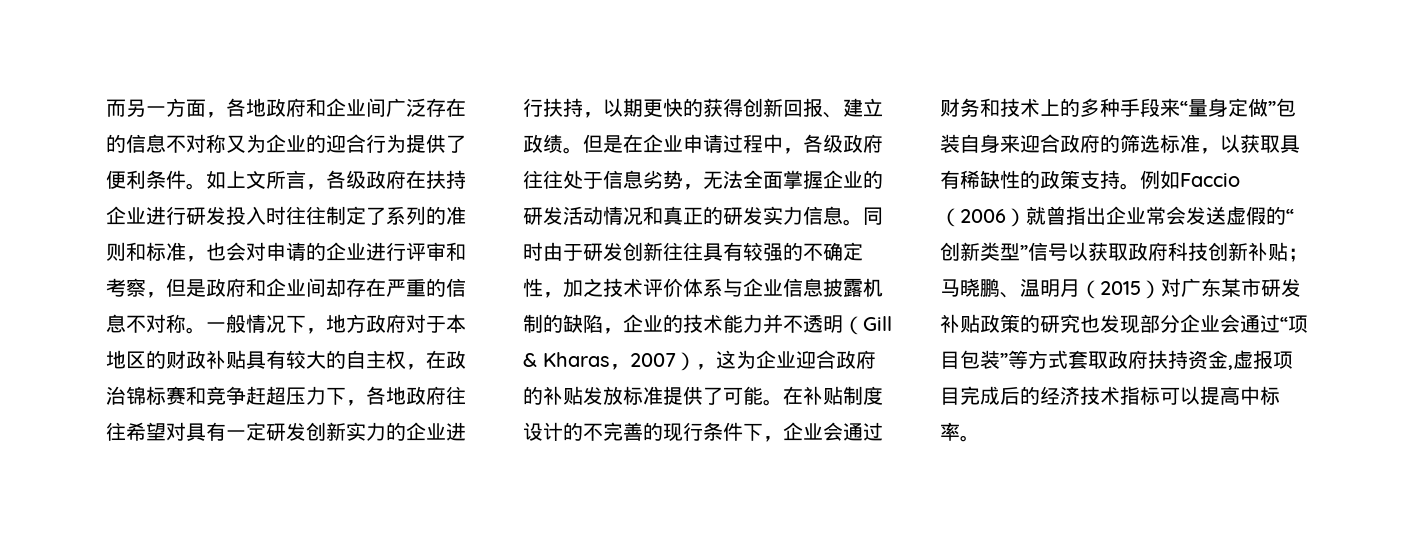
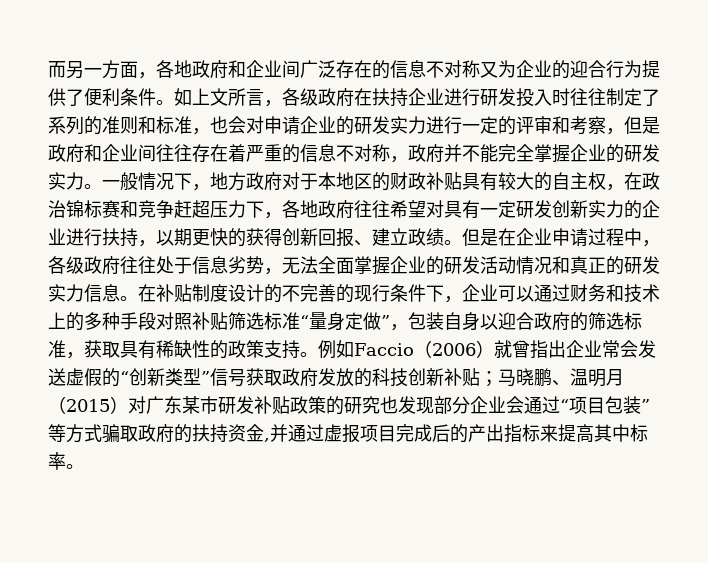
- 如上文所言，各级政府在扶持企业进行研发投入时往往制定了系列的准则和标准，也会对申请的企业进行评审和考察，但是政府和企业间却存在严重的信息不对称。
+ 如上文所言，各级政府在扶持企业进行研发投入时往往制定了系列的准则和标准，也会对申请企业的研发实力进行一定的评审和考察，但是政府和企业间往往存在着严重的信息不对称，政府并不能完全掌握企业的研发实力。
- 同时由于研发创新往往具有较强的不确定性，加之技术评价体系与企业信息披露机制的缺陷，企业的技术能力并不透明（Gill & Kharas，2007），这为企业迎合政府的补贴发放标准提供了可能。
- 在补贴制度设计的不完善的现行条件下，企业会通过财务和技术上的多种手段来“量身定做”包装自身来迎合政府的筛选标准，以获取具有稀缺性的政策支持。
+ 在补贴制度设计的不完善的现行条件下，企业可以通过财务和技术上的多种手段对照补贴筛选标准“量身定做”，包装自身以迎合政府的筛选标准，获取具有稀缺性的政策支持。
- 例如Faccio（2006）就曾指出企业常会发送虚假的“创新类型”信号以获取政府科技创新补贴；马晓鹏、温明月（2015）对广东某市研发补贴政策的研究也发现部分企业会通过“项目包装”等方式套取政府扶持资金,虚报项目完成后的经济技术指标可以提高中标率。
+ 例如Faccio（2006）就曾指出企业常会发送虚假的“创新类型”信号获取政府发放的科技创新补贴；马晓鹏、温明月（2015）对广东某市研发补贴政策的研究也发现部分企业会通过“项目包装”等方式骗取政府的扶持资金,并通过虚报项目完成后的产出指标来提高其中标率。

